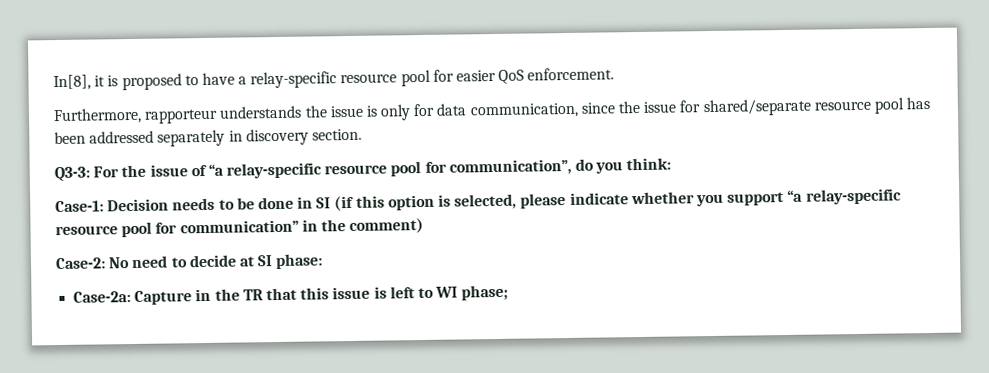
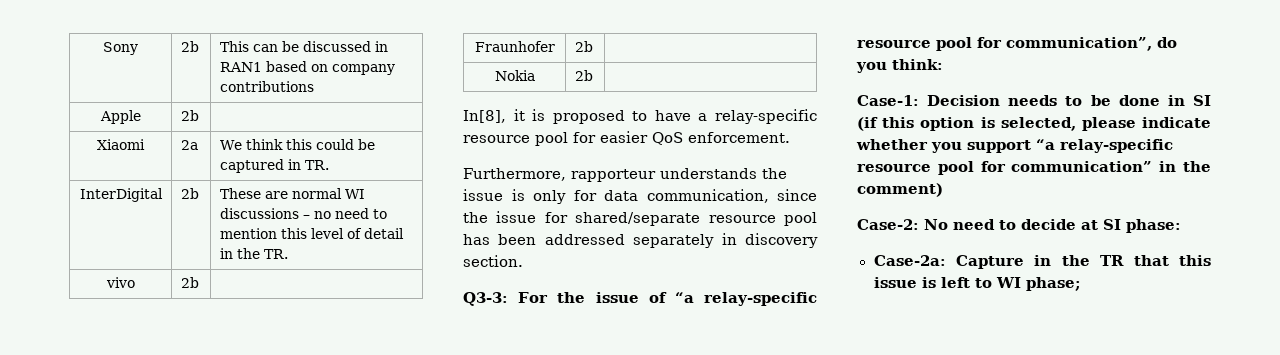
+ Sony | 2b | This can be discussed in RAN1 based on company contributions
+ Apple | 2b |
+ Xiaomi | 2a | We think this could be captured in TR.
+ InterDigital | 2b | These are normal WI discussions – no need to mention this level of detail in the TR.
+ vivo | 2b |
+ Fraunhofer | 2b |
+ Nokia | 2b |

